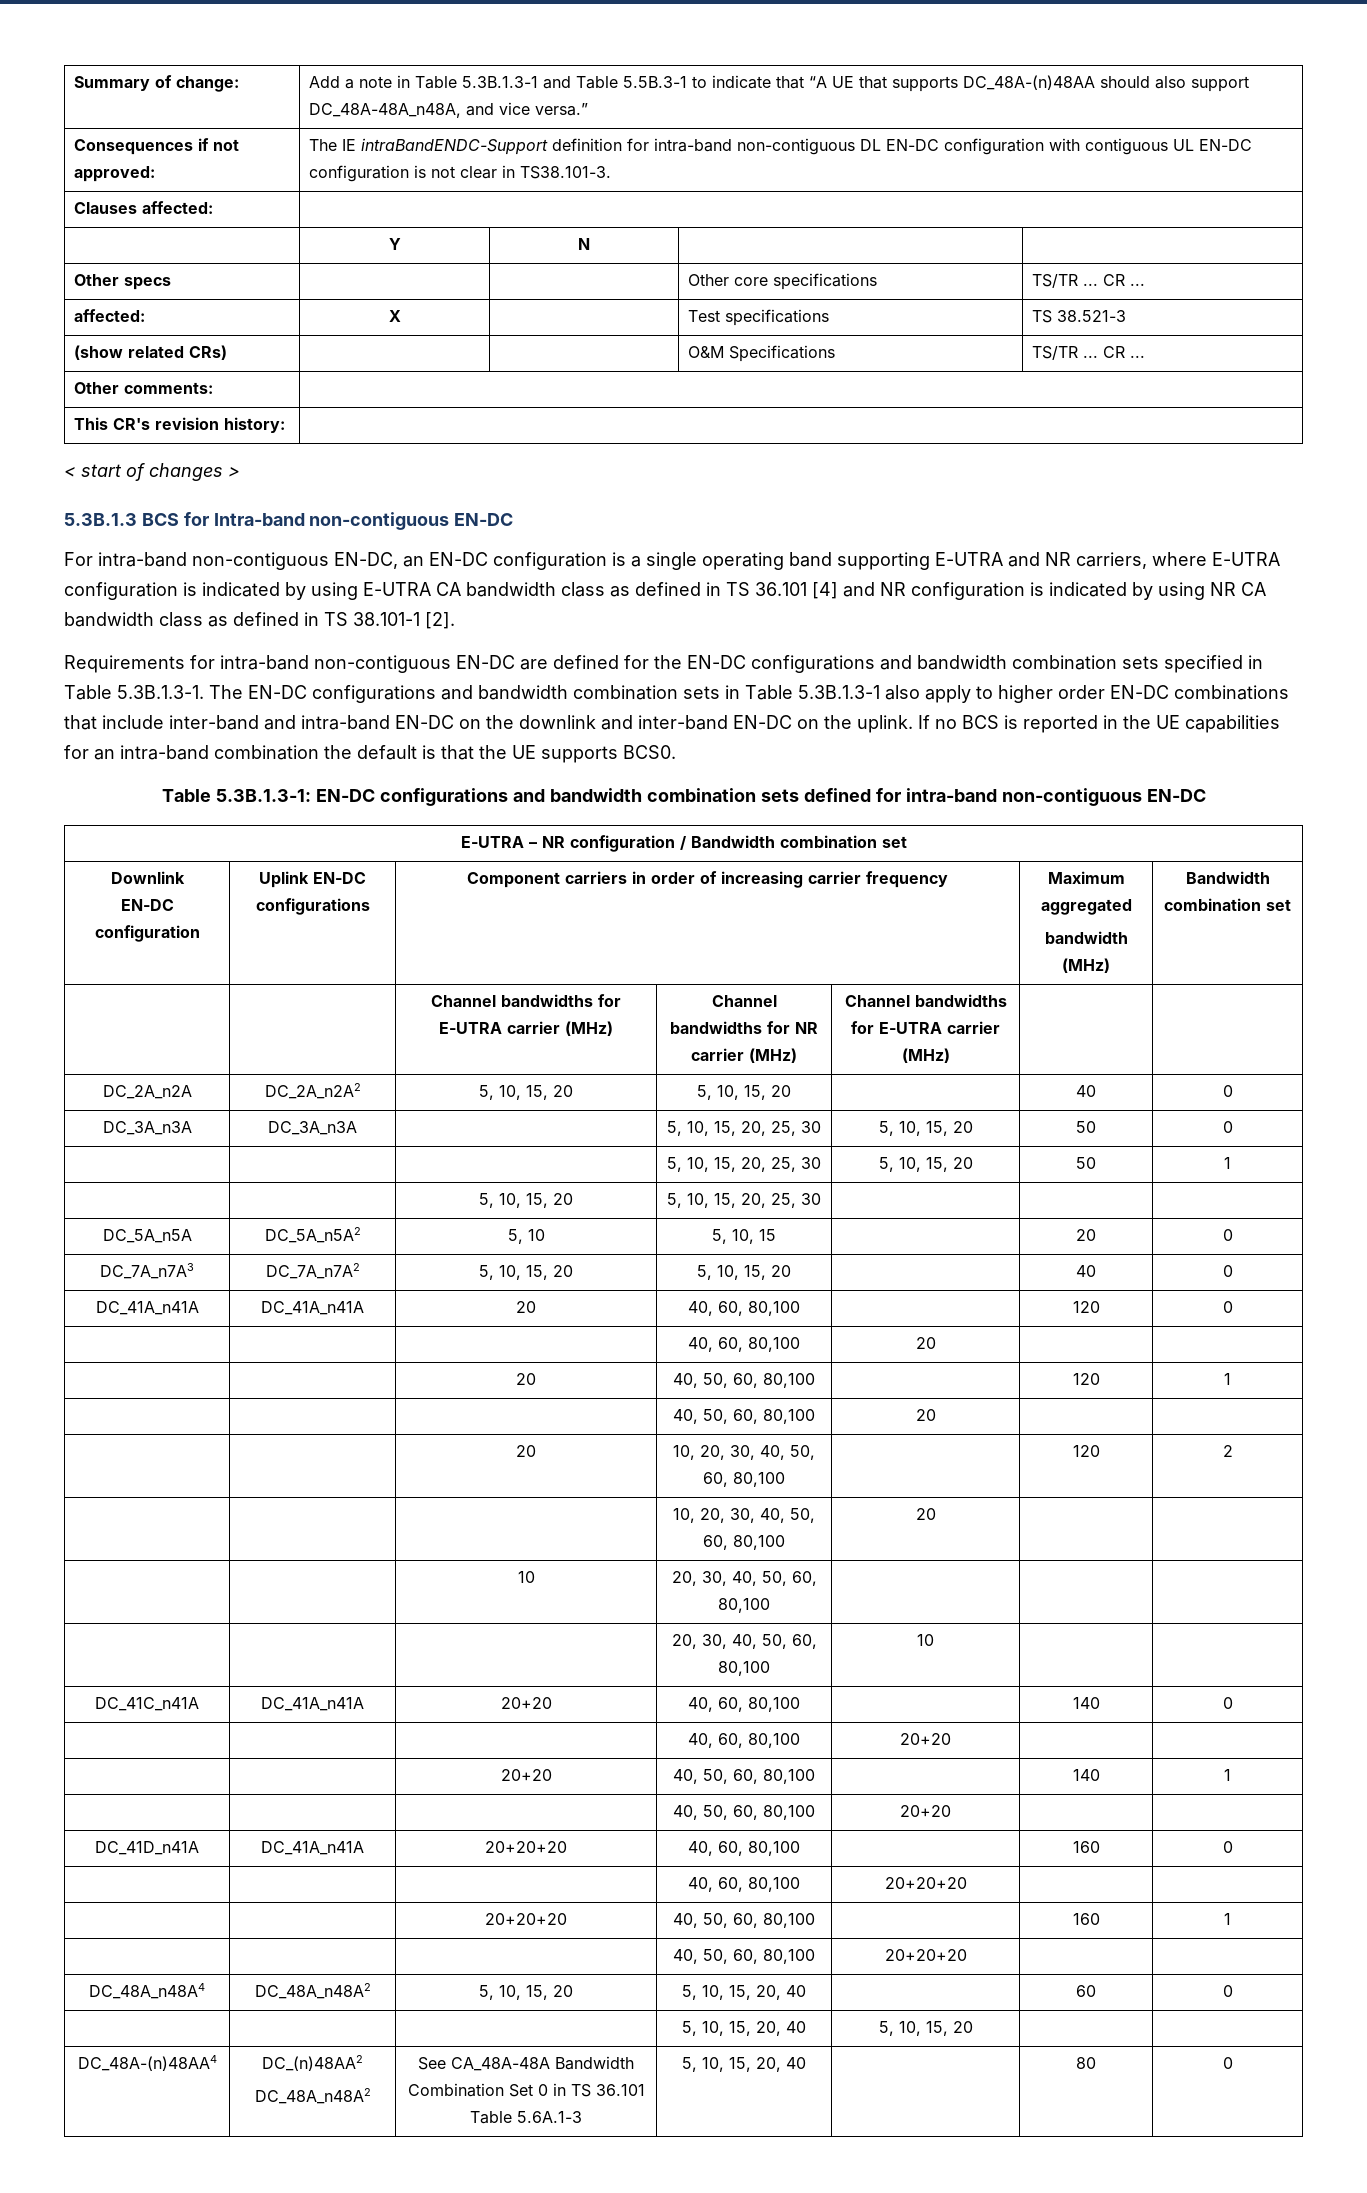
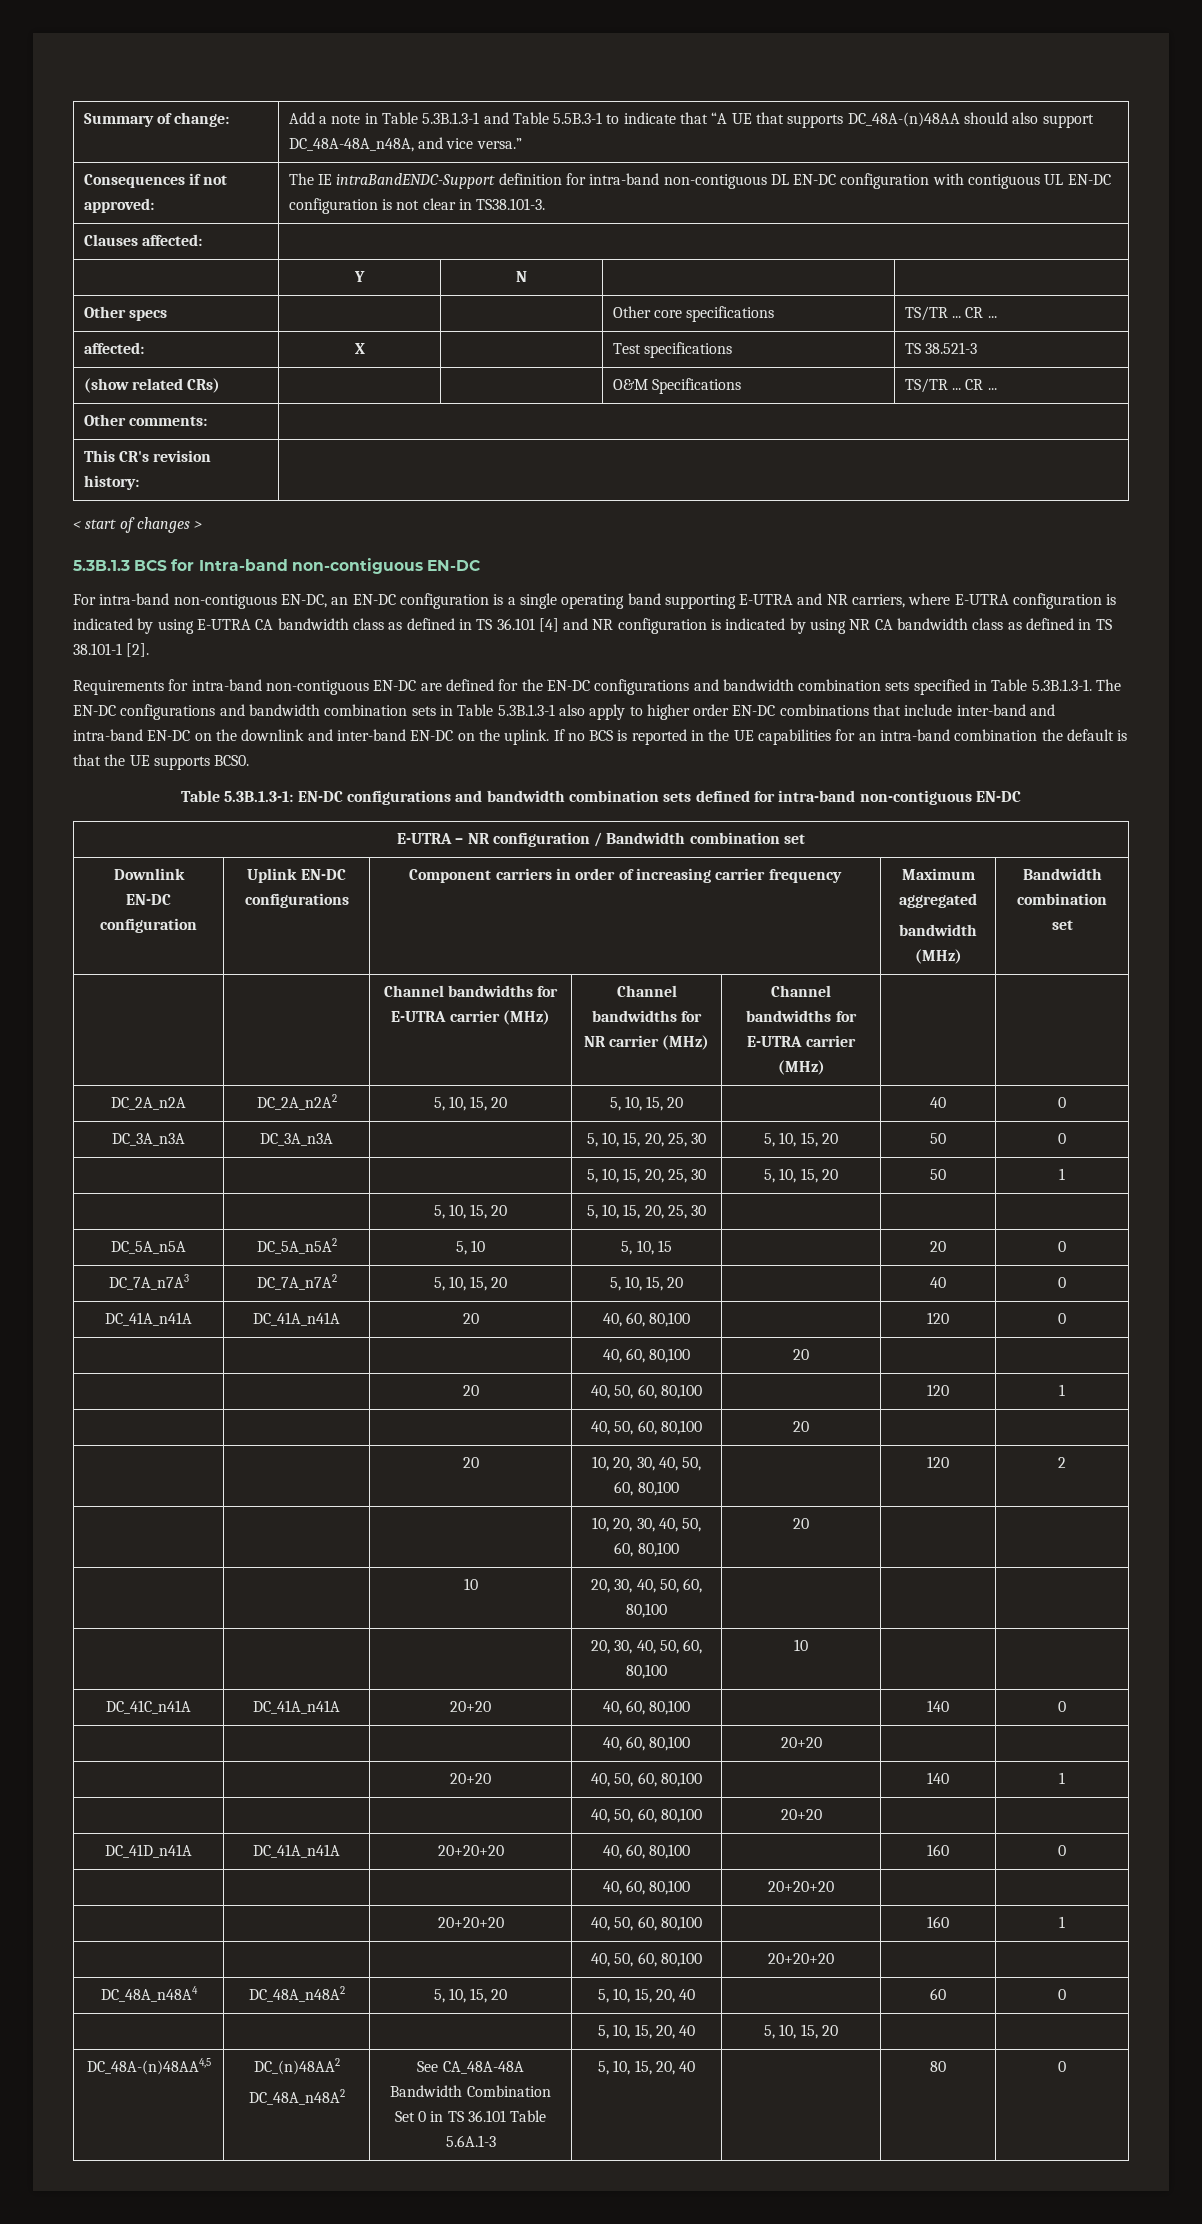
- DC_48A-(n)48AA4 | DC_(n)48AA2
+ DC_48A-(n)48AA4,5 | DC_(n)48AA2

